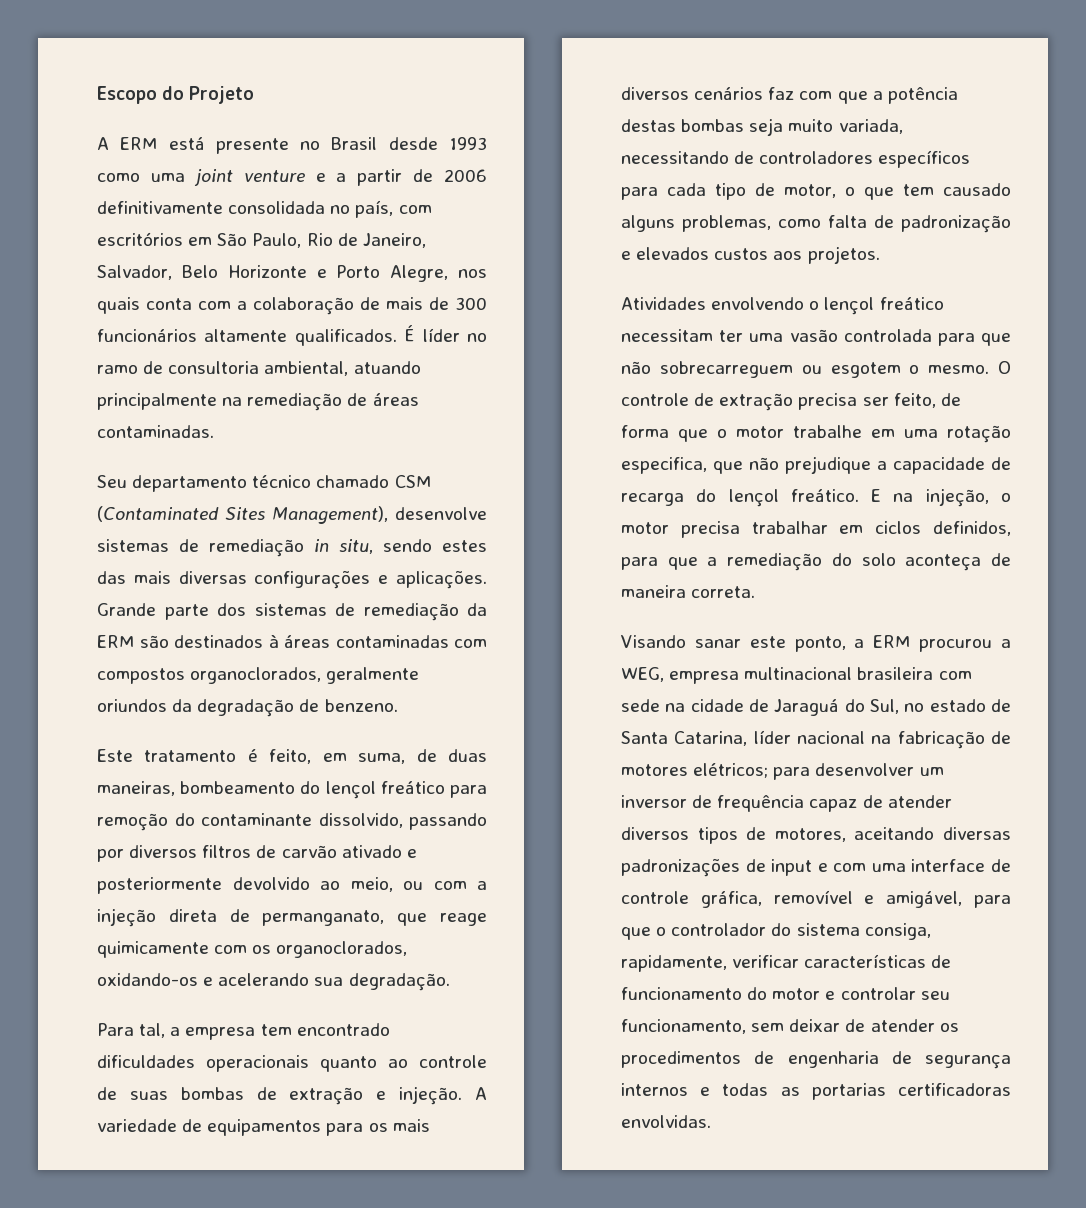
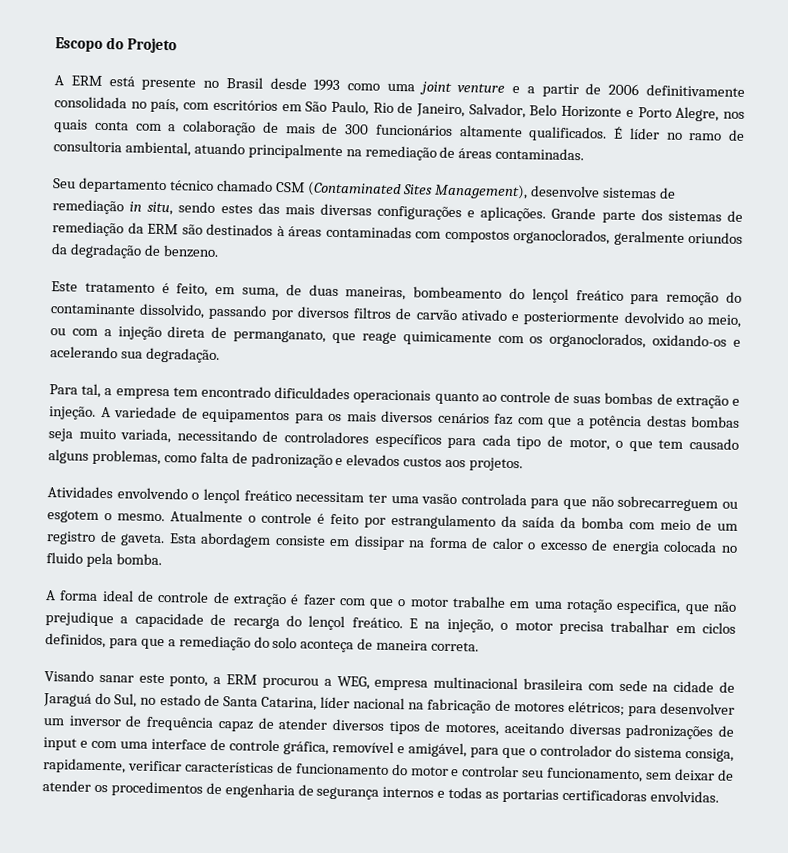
- O controle de extração precisa ser feito, de forma que o motor trabalhe em uma rotação especifica, que não prejudique a capacidade de recarga do lençol freático.
+ Atualmente o controle é feito por estrangulamento da saída da bomba com meio de um registro de gaveta. Esta abordagem consiste em dissipar na forma de calor o excesso de energia colocada no fluido pela bomba.
+ A forma ideal de controle de extração é fazer com que o motor trabalhe em uma rotação especifica, que não prejudique a capacidade de recarga do lençol freático.

